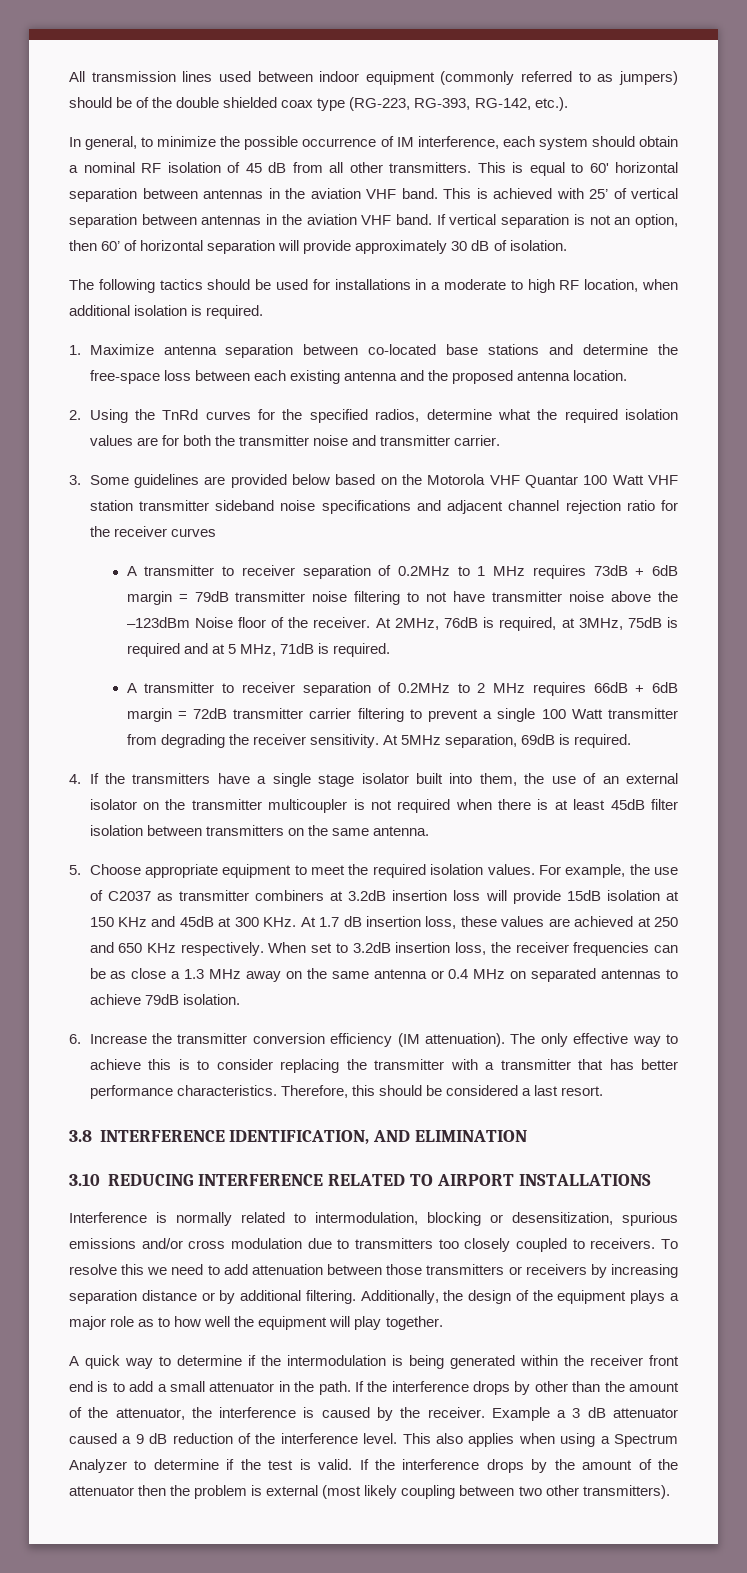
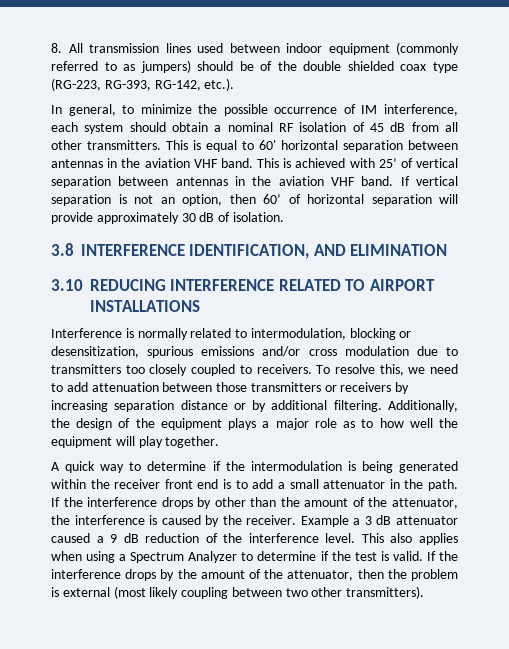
- All transmission lines used between indoor equipment (commonly referred to as jumpers) should be of the double shielded coax type (RG-223, RG-393, RG-142, etc.).
+ 8. All transmission lines used between indoor equipment (commonly referred to as jumpers) should be of the double shielded coax type (RG-223, RG-393, RG-142, etc.).
- The following tactics should be used for installations in a moderate to high RF location, when additional isolation is required.
- 1. Maximize antenna separation between co-located base stations and determine the free-space loss between each existing antenna and the proposed antenna location.
- 2. Using the TnRd curves for the specified radios, determine what the required isolation values are for both the transmitter noise and transmitter carrier.
- 3. Some guidelines are provided below based on the Motorola VHF Quantar 100 Watt VHF station transmitter sideband noise specifications and adjacent channel rejection ratio for the receiver curves
- A transmitter to receiver separation of 0.2MHz to 1 MHz requires 73dB + 6dB margin = 79dB transmitter noise filtering to not have transmitter noise above the –123dBm Noise floor of the receiver. At 2MHz, 76dB is required, at 3MHz, 75dB is required and at 5 MHz, 71dB is required.
- A transmitter to receiver separation of 0.2MHz to 2 MHz requires 66dB + 6dB margin = 72dB transmitter carrier filtering to prevent a single 100 Watt transmitter from degrading the receiver sensitivity. At 5MHz separation, 69dB is required.
- 4. If the transmitters have a single stage isolator built into them, the use of an external isolator on the transmitter multicoupler is not required when there is at least 45dB filter isolation between transmitters on the same antenna.
- 5. Choose appropriate equipment to meet the required isolation values. For example, the use of C2037 as transmitter combiners at 3.2dB insertion loss will provide 15dB isolation at 150 KHz and 45dB at 300 KHz. At 1.7 dB insertion loss, these values are achieved at 250 and 650 KHz respectively. When set to 3.2dB insertion loss, the receiver frequencies can be as close a 1.3 MHz away on the same antenna or 0.4 MHz on separated antennas to achieve 79dB isolation.
- 6. Increase the transmitter conversion efficiency (IM attenuation). The only effective way to achieve this is to consider replacing the transmitter with a transmitter that has better performance characteristics. Therefore, this should be considered a last resort.
- To resolve this we need to add attenuation between those transmitters or receivers by increasing separation distance or by additional filtering.
+ To resolve this, we need to add attenuation between those transmitters or receivers by increasing separation distance or by additional filtering.
- If the interference drops by the amount of the attenuator then the problem is external (most likely coupling between two other transmitters).
+ If the interference drops by the amount of the attenuator, then the problem is external (most likely coupling between two other transmitters).

